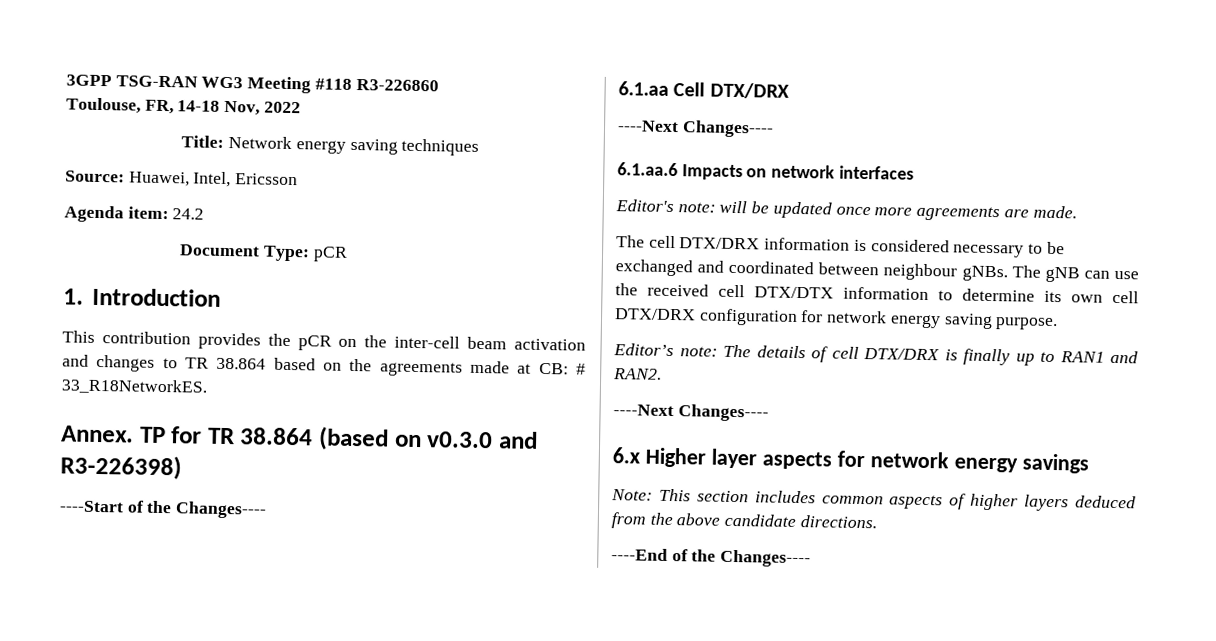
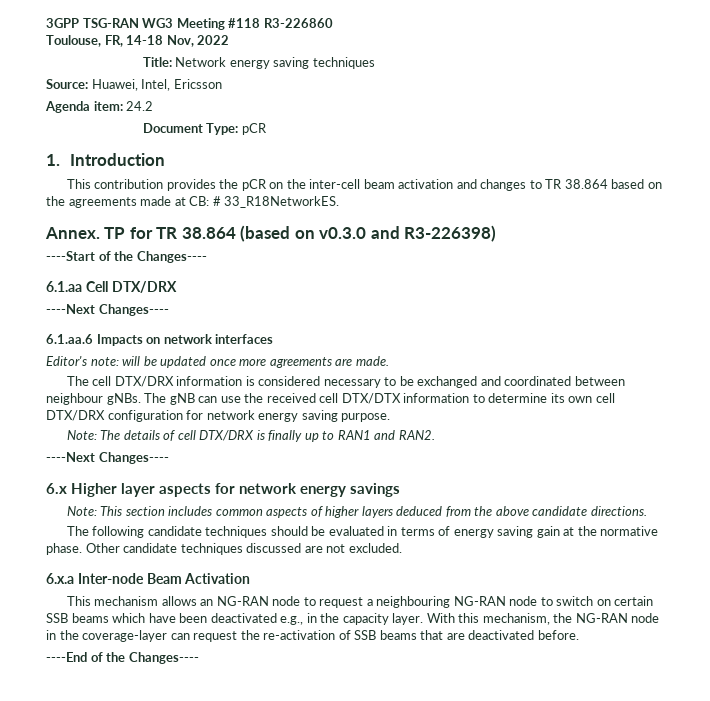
- Editor’s note: The details of cell DTX/DRX is finally up to RAN1 and RAN2.
+ Note: The details of cell DTX/DRX is finally up to RAN1 and RAN2.
+ The following candidate techniques should be evaluated in terms of energy saving gain at the normative phase. Other candidate techniques discussed are not excluded.
+ 6.x.a Inter-node Beam Activation
+ This mechanism allows an NG-RAN node to request a neighbouring NG-RAN node to switch on certain SSB beams which have been deactivated e.g., in the capacity layer. With this mechanism, the NG-RAN node in the coverage-layer can request the re-activation of SSB beams that are deactivated before.

